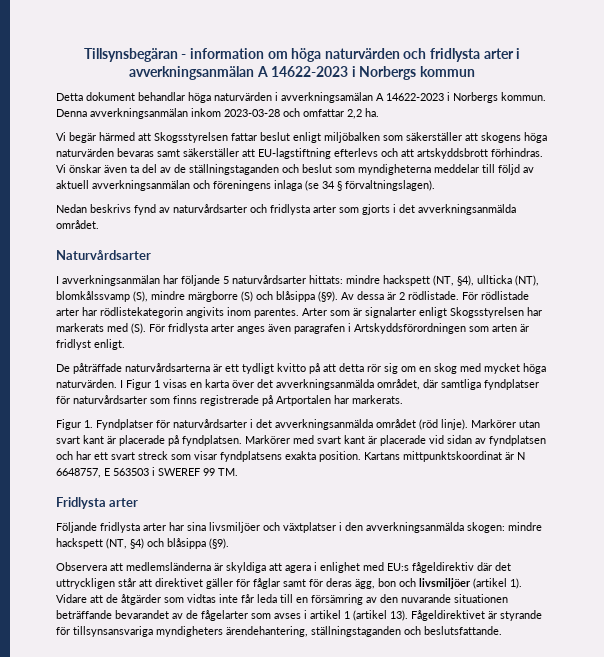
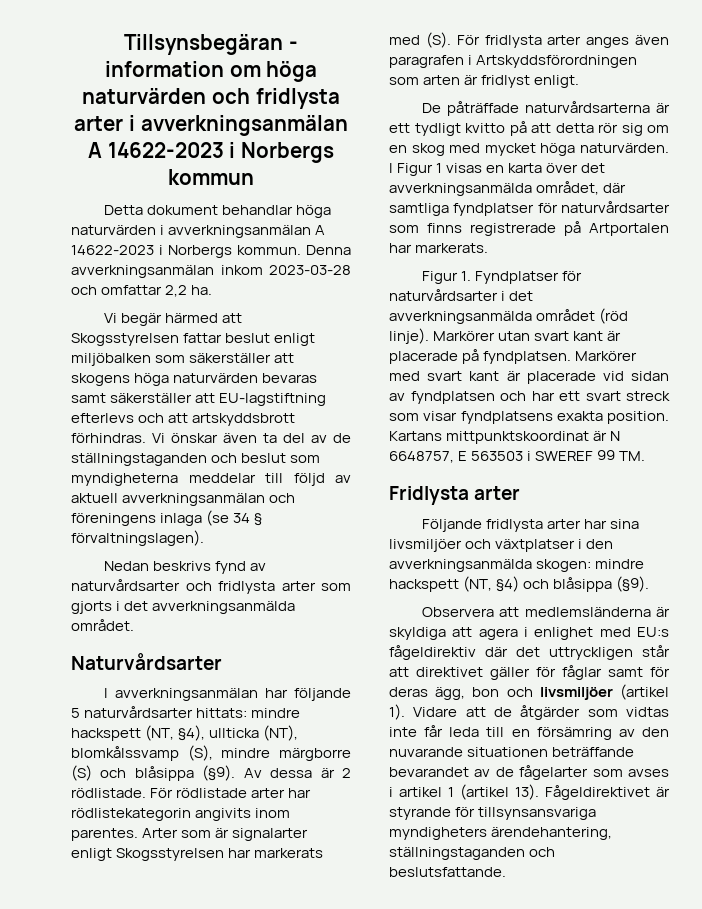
- Detta dokument behandlar höga naturvärden i avverkningsamälan A 14622-2023 i Norbergs kommun.
+ Detta dokument behandlar höga naturvärden i avverkningsanmälan A 14622-2023 i Norbergs kommun.

